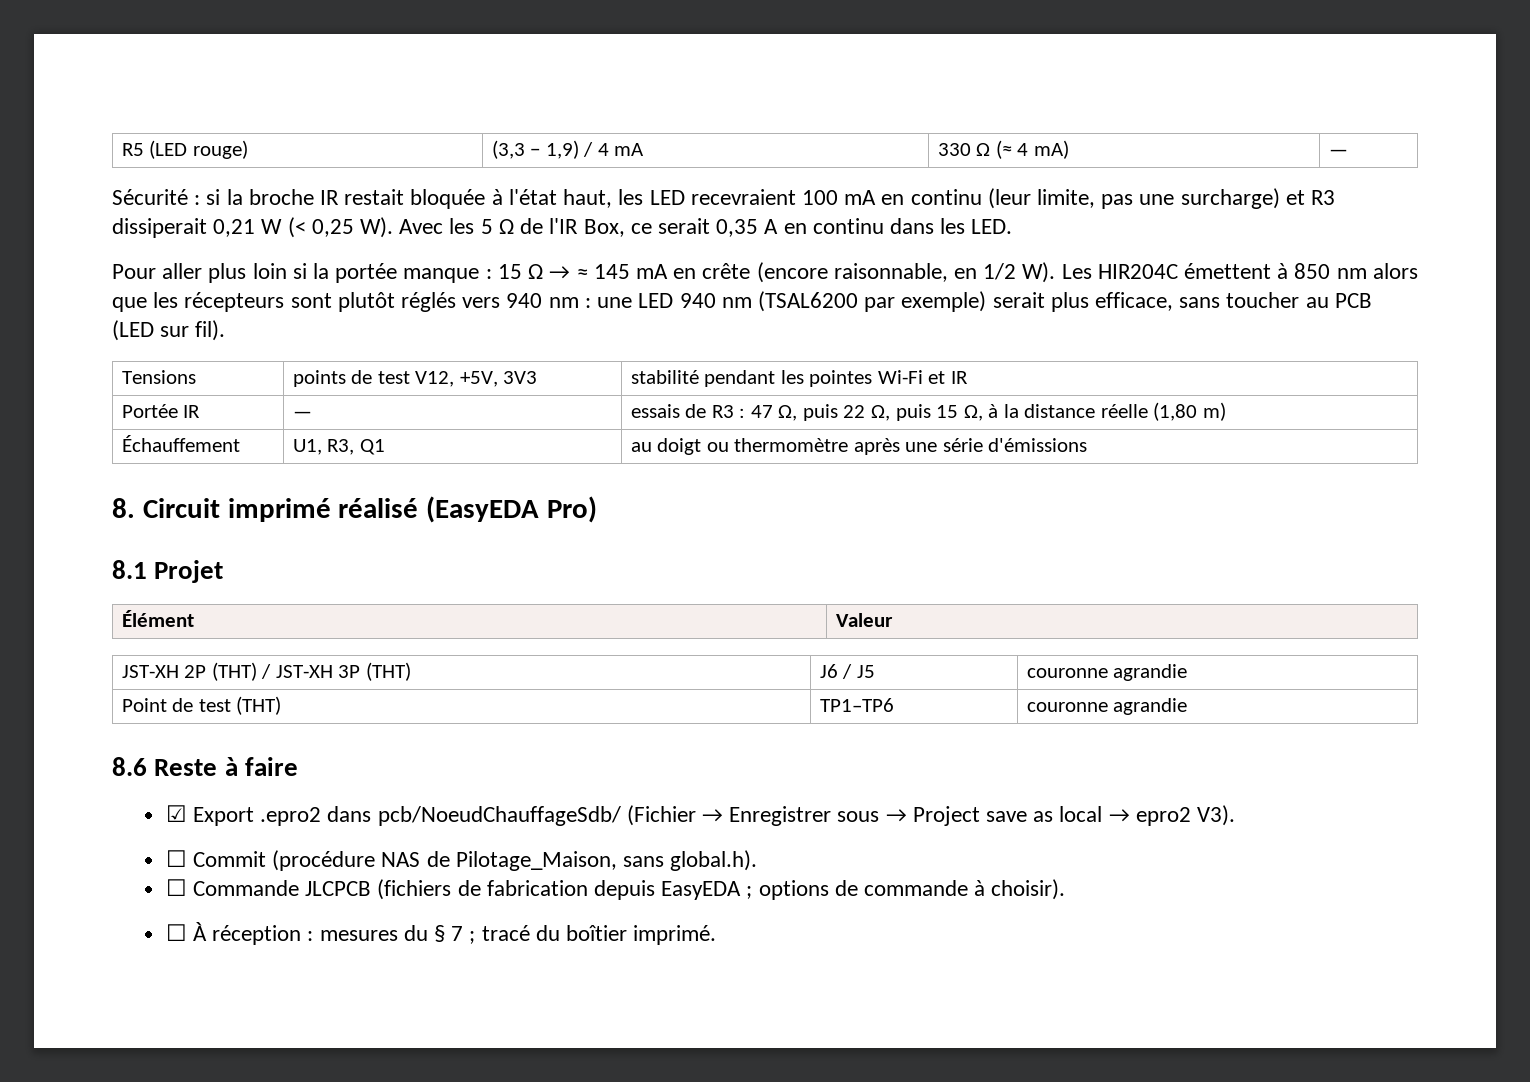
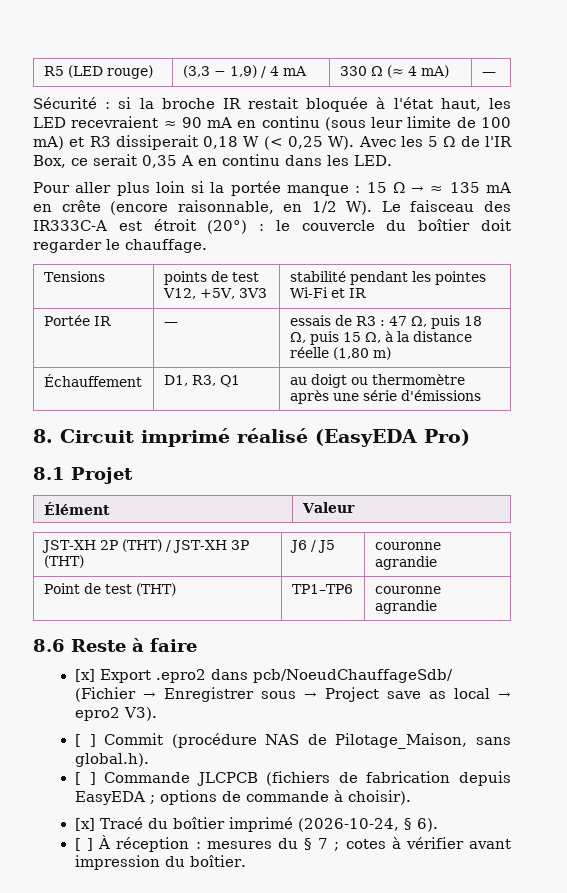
- Sécurité : si la broche IR restait bloquée à l'état haut, les LED recevraient 100 mA en continu (leur limite, pas une surcharge) et R3 dissiperait 0,21 W (< 0,25 W). Avec les 5 Ω de l'IR Box, ce serait 0,35 A en continu dans les LED.
+ Sécurité : si la broche IR restait bloquée à l'état haut, les LED recevraient ≈ 90 mA en continu (sous leur limite de 100 mA) et R3 dissiperait 0,18 W (< 0,25 W). Avec les 5 Ω de l'IR Box, ce serait 0,35 A en continu dans les LED.
- Pour aller plus loin si la portée manque : 15 Ω → ≈ 145 mA en crête (encore raisonnable, en 1/2 W). Les HIR204C émettent à 850 nm alors que les récepteurs sont plutôt réglés vers 940 nm : une LED 940 nm (TSAL6200 par exemple) serait plus efficace, sans toucher au PCB (LED sur fil).
+ Pour aller plus loin si la portée manque : 15 Ω → ≈ 135 mA en crête (encore raisonnable, en 1/2 W). Le faisceau des IR333C-A est étroit (20°) : le couvercle du boîtier doit regarder le chauffage.
- Portée IR | — | essais de R3 : 47 Ω, puis 22 Ω, puis 15 Ω, à la distance réelle (1,80 m)
+ Portée IR | — | essais de R3 : 47 Ω, puis 18 Ω, puis 15 Ω, à la distance réelle (1,80 m)
- Échauffement | U1, R3, Q1 | au doigt ou thermomètre après une série d'émissions
+ Échauffement | D1, R3, Q1 | au doigt ou thermomètre après une série d'émissions
- ☑ Export .epro2 dans pcb/NoeudChauffageSdb/ (Fichier → Enregistrer sous → Project save as local → epro2 V3).
+ [x] Export .epro2 dans pcb/NoeudChauffageSdb/ (Fichier → Enregistrer sous → Project save as local → epro2 V3).
- ☐ Commit (procédure NAS de Pilotage_Maison, sans global.h).
+ [ ] Commit (procédure NAS de Pilotage_Maison, sans global.h).
- ☐ Commande JLCPCB (fichiers de fabrication depuis EasyEDA ; options de commande à choisir).
+ [ ] Commande JLCPCB (fichiers de fabrication depuis EasyEDA ; options de commande à choisir).
- ☐ À réception : mesures du § 7 ; tracé du boîtier imprimé.
+ [x] Tracé du boîtier imprimé (2026-10-24, § 6).
+ [ ] À réception : mesures du § 7 ; cotes à vérifier avant impression du boîtier.

